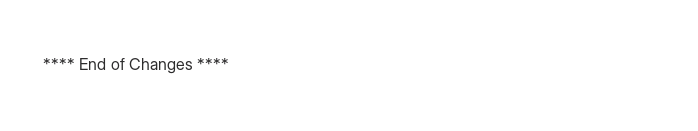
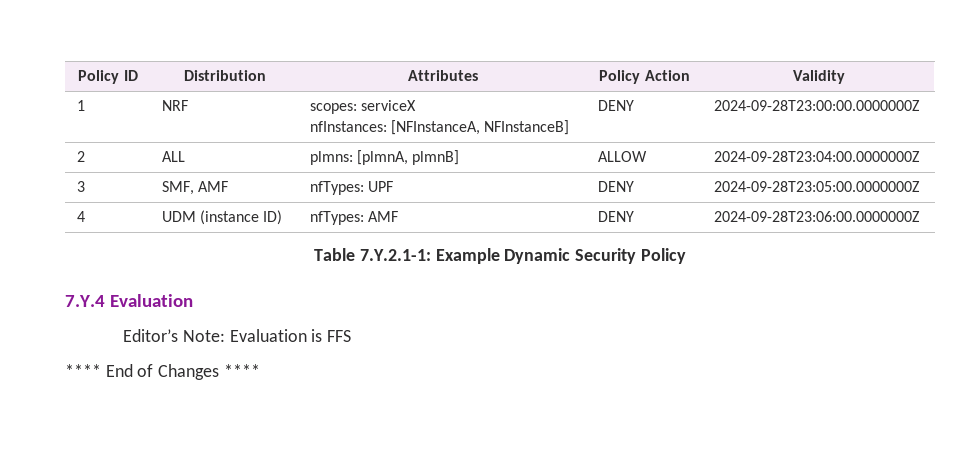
+ Policy ID | Distribution | Attributes | Policy Action | Validity
+ 1 | NRF | scopes: serviceX
+ nfInstances: [NFInstanceA, NFInstanceB] | DENY | 2024-09-28T23:00:00.0000000Z
+ 2 | ALL | plmns: [plmnA, plmnB] | ALLOW | 2024-09-28T23:04:00.0000000Z
+ 3 | SMF, AMF | nfTypes: UPF | DENY | 2024-09-28T23:05:00.0000000Z
+ 4 | UDM (instance ID) | nfTypes: AMF | DENY | 2024-09-28T23:06:00.0000000Z
+ Table 7.Y.2.1-1: Example Dynamic Security Policy
+ 7.Y.4 Evaluation
+ Editor’s Note: Evaluation is FFS

